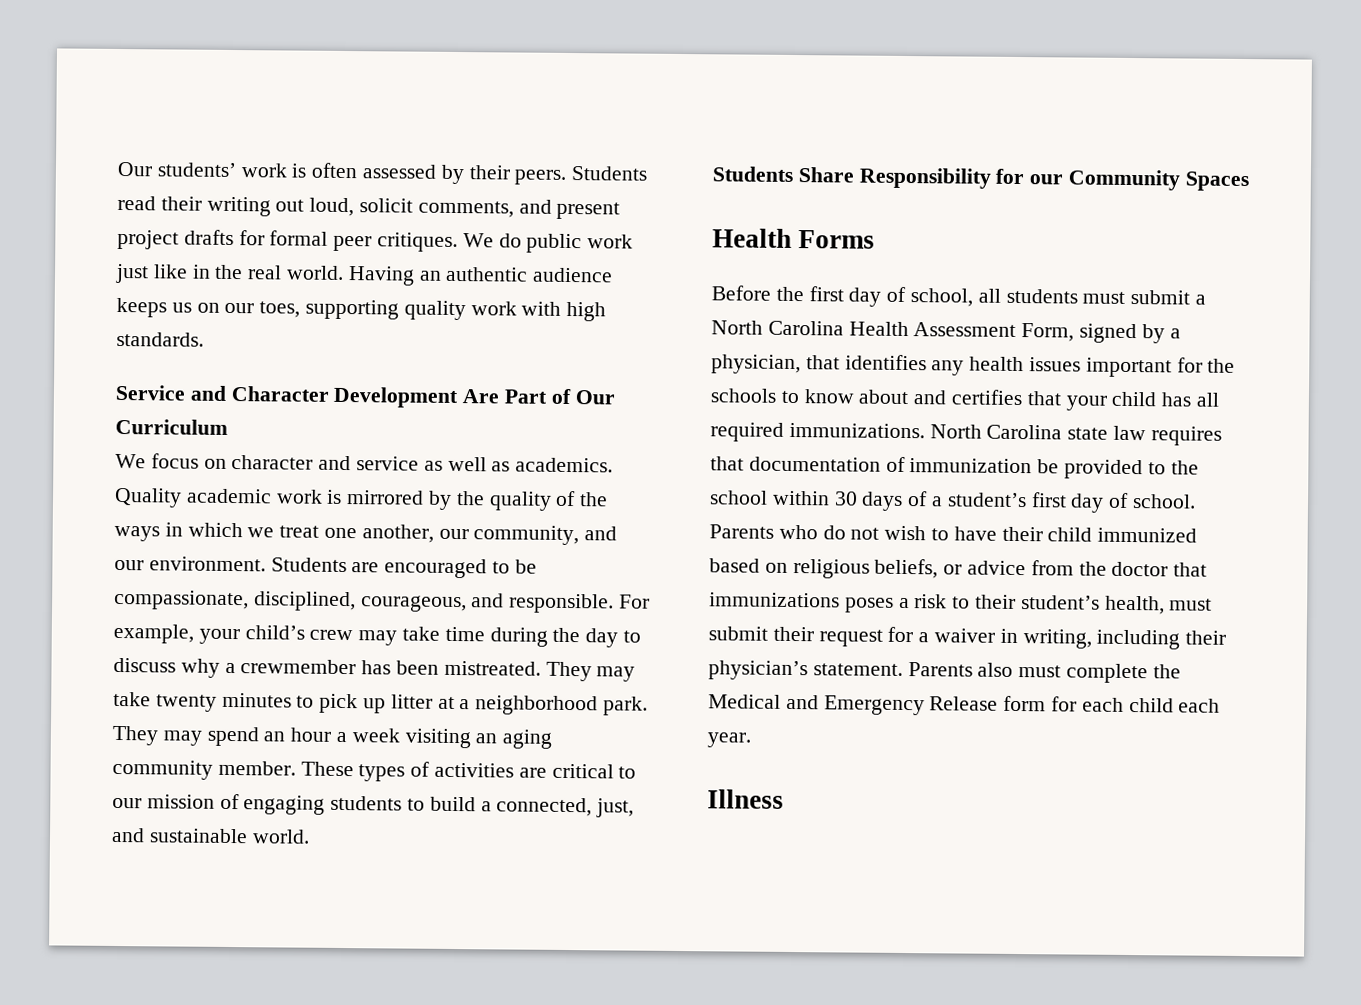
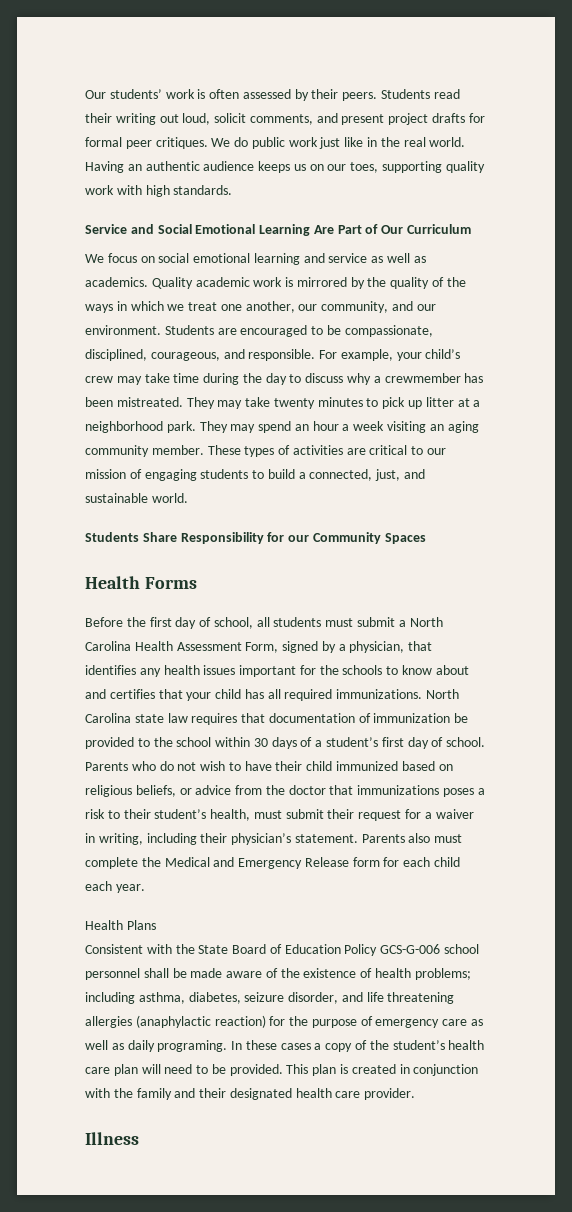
- Service and Character Development Are Part of Our Curriculum
+ Service and Social Emotional Learning Are Part of Our Curriculum
- We focus on character and service as well as academics.
+ We focus on social emotional learning and service as well as academics.
+ Health Plans
+ Consistent with the State Board of Education Policy GCS-G-006 school personnel shall be made aware of the existence of health problems; including asthma, diabetes, seizure disorder, and life threatening allergies (anaphylactic reaction) for the purpose of emergency care as well as daily programing. In these cases a copy of the student’s health care plan will need to be provided. This plan is created in conjunction with the family and their designated health care provider.

